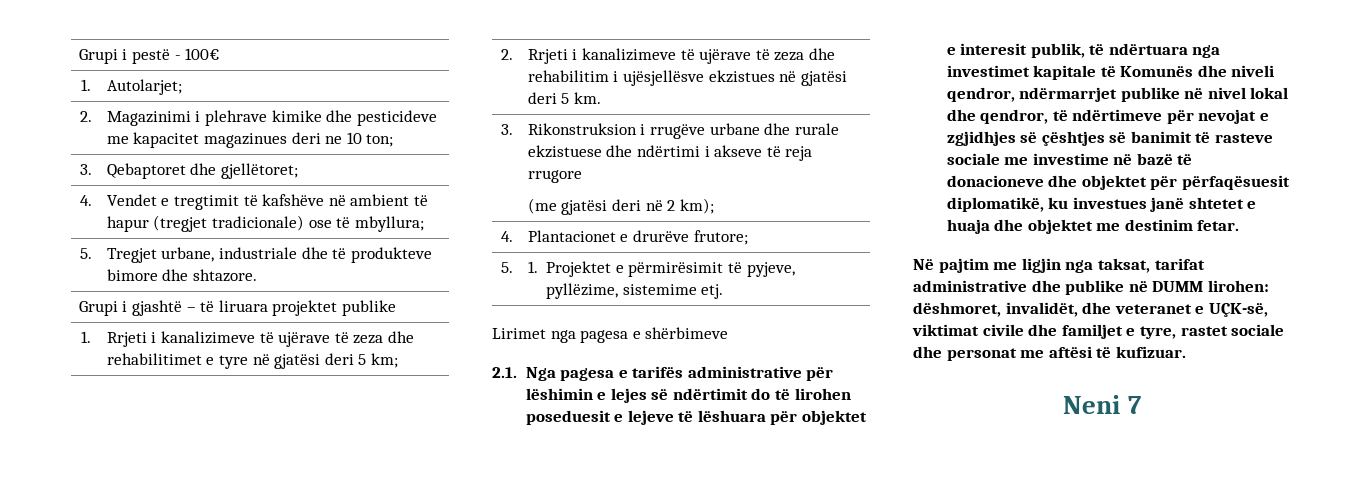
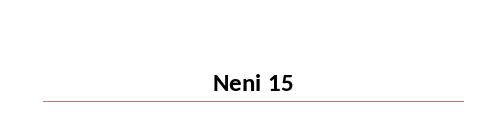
- Grupi i pestë - 100€
- 1. | Autolarjet;
- 2. | Magazinimi i plehrave kimike dhe pesticideve me kapacitet magazinues deri ne 10 ton;
- 3. | Qebaptoret dhe gjellëtoret;
- 4. | Vendet e tregtimit të kafshëve në ambient të hapur (tregjet tradicionale) ose të mbyllura;
- 5. | Tregjet urbane, industriale dhe të produkteve bimore dhe shtazore.
- Grupi i gjashtë – të liruara projektet publike
- 1. | Rrjeti i kanalizimeve të ujërave të zeza dhe rehabilitimet e tyre në gjatësi deri 5 km;
- 2. | Rrjeti i kanalizimeve të ujërave të zeza dhe rehabilitim i ujësjellësve ekzistues në gjatësi deri 5 km.
- 3. | Rikonstruksion i rrugëve urbane dhe rurale ekzistuese dhe ndërtimi i akseve të reja rrugore
- (me gjatësi deri në 2 km);
- 4. | Plantacionet e drurëve frutore;
- 5. | 1. Projektet e përmirësimit të pyjeve, pyllëzime, sistemime etj.
- Lirimet nga pagesa e shërbimeve
- 2.1. Nga pagesa e tarifës administrative për lëshimin e lejes së ndërtimit do të lirohen poseduesit e lejeve të lëshuara për objektet e interesit publik, të ndërtuara nga investimet kapitale të Komunës dhe niveli qendror, ndërmarrjet publike në nivel lokal dhe qendror, të ndërtimeve për nevojat e zgjidhjes së çështjes së banimit të rasteve sociale me investime në bazë të donacioneve dhe objektet për përfaqësuesit diplomatikë, ku investues janë shtetet e huaja dhe objektet me destinim fetar.
- Në pajtim me ligjin nga taksat, tarifat administrative dhe publike në DUMM lirohen: dëshmoret, invalidët, dhe veteranet e UÇK-së, viktimat civile dhe familjet e tyre, rastet sociale dhe personat me aftësi të kufizuar.
- Neni 7
+ Neni 15

